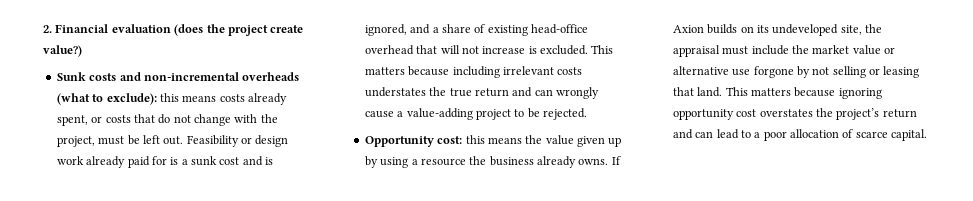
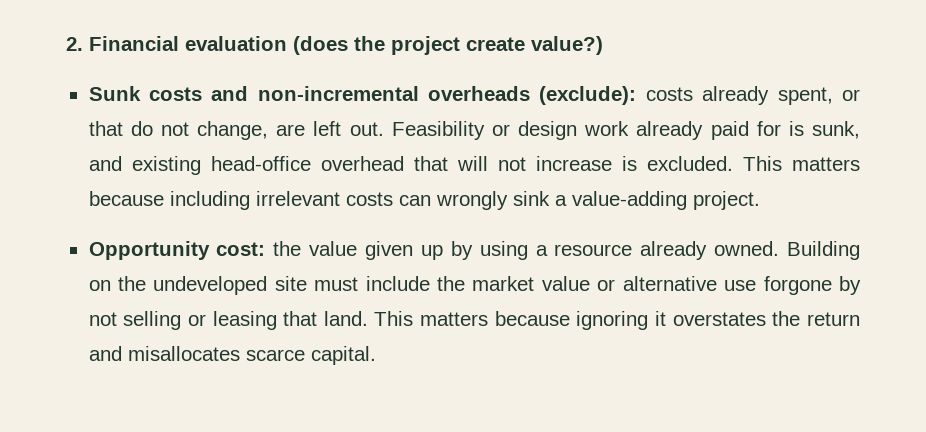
- Sunk costs and non-incremental overheads (what to exclude): this means costs already spent, or costs that do not change with the project, must be left out.
+ Sunk costs and non-incremental overheads (exclude): costs already spent, or that do not change, are left out.
- Feasibility or design work already paid for is a sunk cost and is ignored, and a share of existing head-office overhead that will not increase is excluded.
+ Feasibility or design work already paid for is sunk, and existing head-office overhead that will not increase is excluded.
- This matters because including irrelevant costs understates the true return and can wrongly cause a value-adding project to be rejected.
+ This matters because including irrelevant costs can wrongly sink a value-adding project.
- Opportunity cost: this means the value given up by using a resource the business already owns. If Axion builds on its undeveloped site, the appraisal must include the market value or alternative use forgone by not selling or leasing that land.
+ Opportunity cost: the value given up by using a resource already owned. Building on the undeveloped site must include the market value or alternative use forgone by not selling or leasing that land.
- This matters because ignoring opportunity cost overstates the project’s return and can lead to a poor allocation of scarce capital.
+ This matters because ignoring it overstates the return and misallocates scarce capital.

